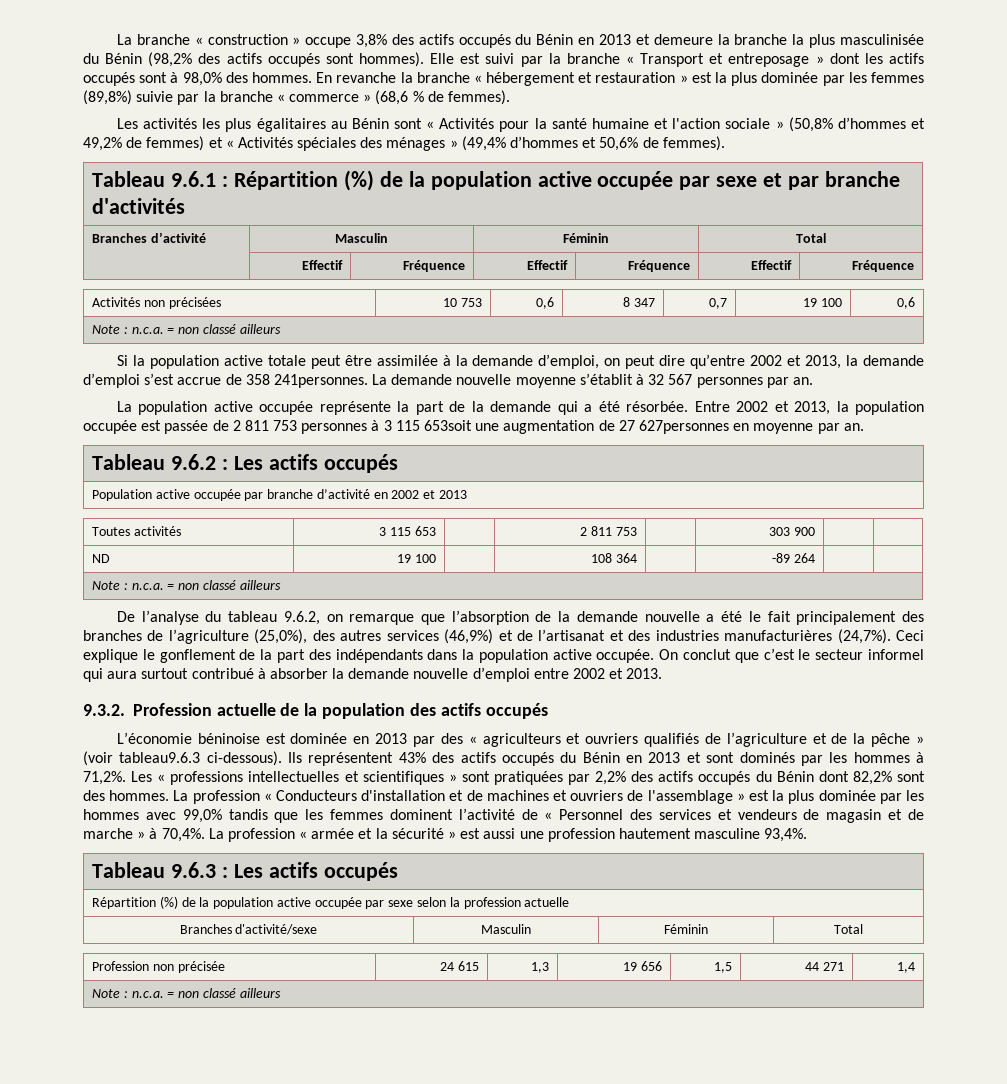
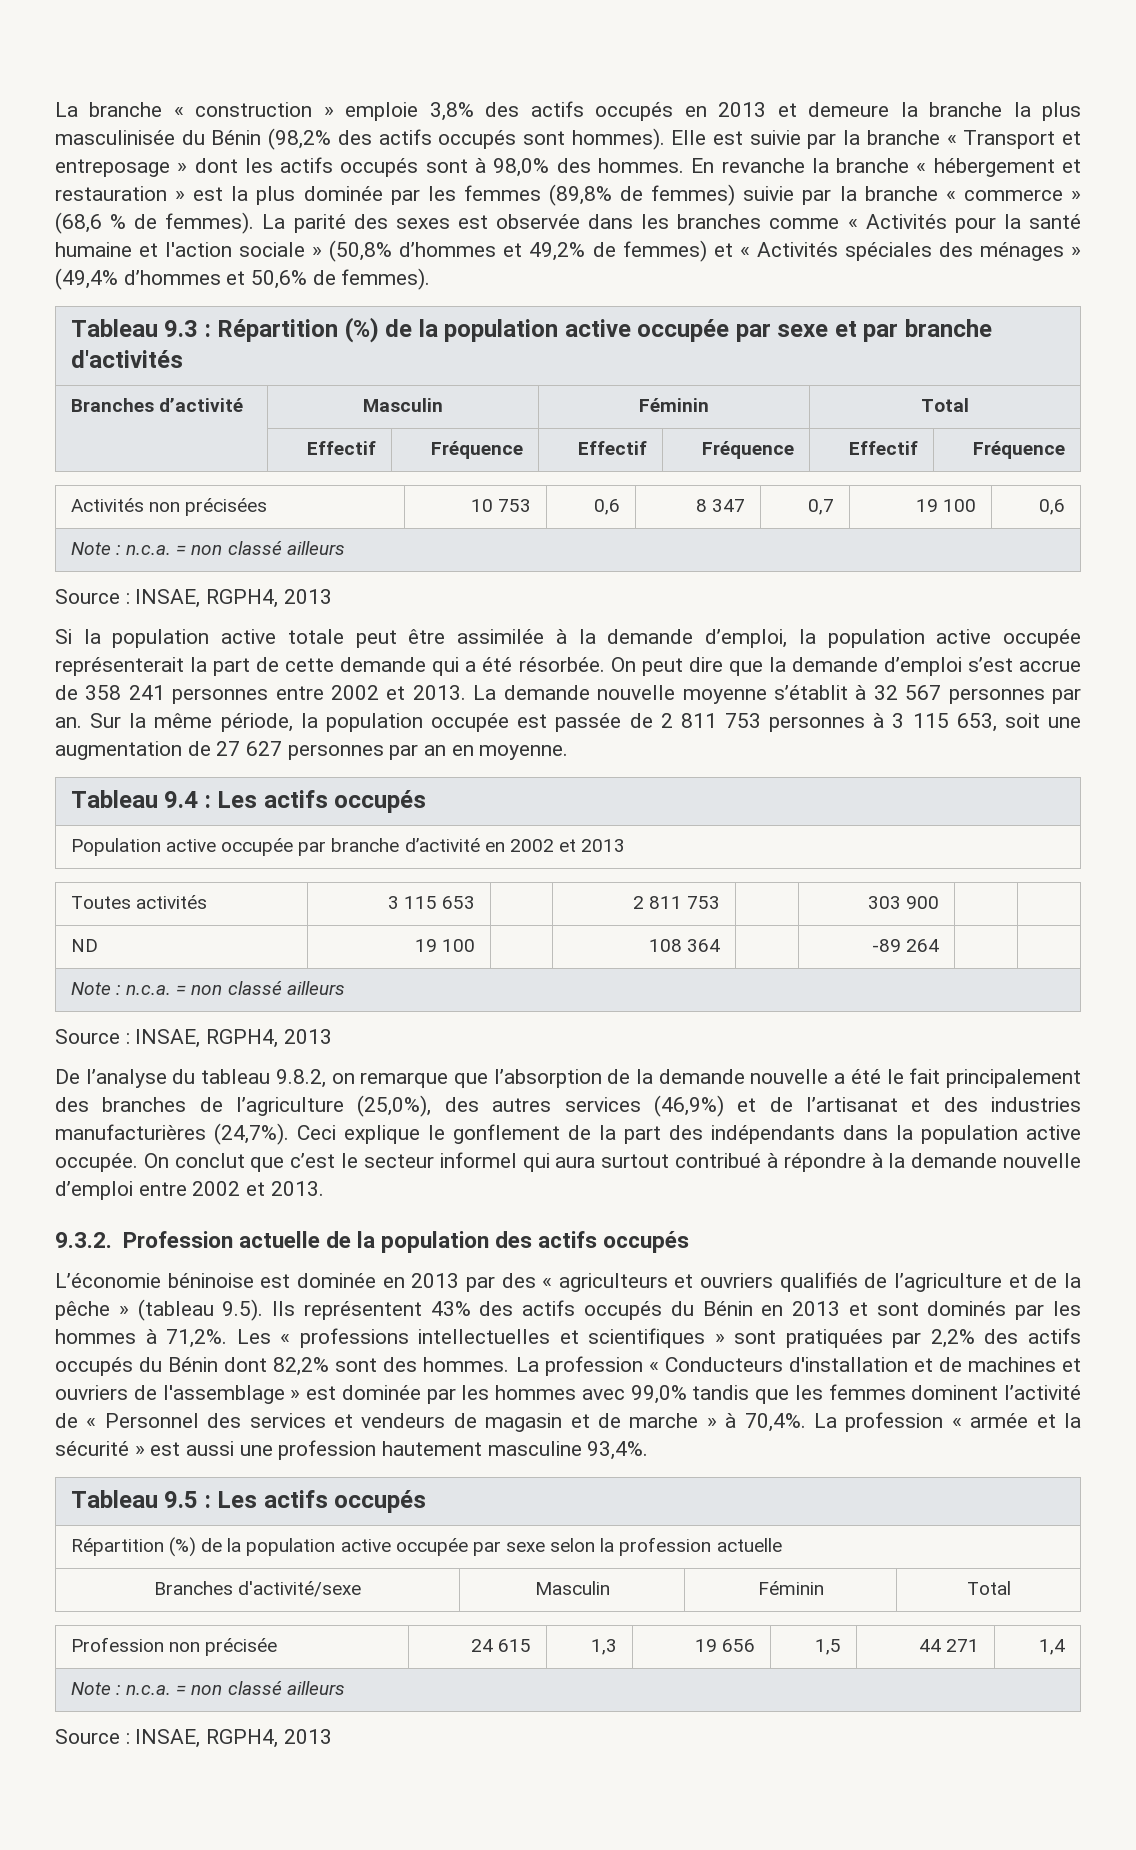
- La branche « construction » occupe 3,8% des actifs occupés du Bénin en 2013 et demeure la branche la plus masculinisée du Bénin (98,2% des actifs occupés sont hommes).
+ La branche « construction » emploie 3,8% des actifs occupés en 2013 et demeure la branche la plus masculinisée du Bénin (98,2% des actifs occupés sont hommes).
- Elle est suivi par la branche « Transport et entreposage » dont les actifs occupés sont à 98,0% des hommes.
+ Elle est suivie par la branche « Transport et entreposage » dont les actifs occupés sont à 98,0% des hommes.
- En revanche la branche « hébergement et restauration » est la plus dominée par les femmes (89,8%) suivie par la branche « commerce » (68,6 % de femmes).
- Les activités les plus égalitaires au Bénin sont « Activités pour la santé humaine et l'action sociale » (50,8% d’hommes et 49,2% de femmes) et « Activités spéciales des ménages » (49,4% d’hommes et 50,6% de femmes).
+ En revanche la branche « hébergement et restauration » est la plus dominée par les femmes (89,8% de femmes) suivie par la branche « commerce » (68,6 % de femmes). La parité des sexes est observée dans les branches comme « Activités pour la santé humaine et l'action sociale » (50,8% d’hommes et 49,2% de femmes) et « Activités spéciales des ménages » (49,4% d’hommes et 50,6% de femmes).
- Tableau 9.6.1 : Répartition (%) de la population active occupée par sexe et par branche d'activités
+ Tableau 9.3 : Répartition (%) de la population active occupée par sexe et par branche d'activités
  Activités non précisées | 10 753 | 0,6 | 8 347 | 0,7 | 19 100 | 0,6
  Note : n.c.a. = non classé ailleurs
+ Source : INSAE, RGPH4, 2013
- Si la population active totale peut être assimilée à la demande d’emploi, on peut dire qu’entre 2002 et 2013, la demande d’emploi s’est accrue de 358 241personnes.
+ Si la population active totale peut être assimilée à la demande d’emploi, la population active occupée représenterait la part de cette demande qui a été résorbée. On peut dire que la demande d’emploi s’est accrue de 358 241 personnes entre 2002 et 2013.
- La demande nouvelle moyenne s’établit à 32 567 personnes par an.
- La population active occupée représente la part de la demande qui a été résorbée. Entre 2002 et 2013, la population occupée est passée de 2 811 753 personnes à 3 115 653soit une augmentation de 27 627personnes en moyenne par an.
- Tableau 9.6.2 : Les actifs occupés
+ La demande nouvelle moyenne s’établit à 32 567 personnes par an. Sur la même période, la population occupée est passée de 2 811 753 personnes à 3 115 653, soit une augmentation de 27 627 personnes par an en moyenne.
+ Tableau 9.4 : Les actifs occupés
  ND | 19 100 | | 108 364 | | -89 264 | |
  Note : n.c.a. = non classé ailleurs
+ Source : INSAE, RGPH4, 2013
- De l’analyse du tableau 9.6.2, on remarque que l’absorption de la demande nouvelle a été le fait principalement des branches de l’agriculture (25,0%), des autres services (46,9%) et de l’artisanat et des industries manufacturières (24,7%).
+ De l’analyse du tableau 9.8.2, on remarque que l’absorption de la demande nouvelle a été le fait principalement des branches de l’agriculture (25,0%), des autres services (46,9%) et de l’artisanat et des industries manufacturières (24,7%).
- On conclut que c’est le secteur informel qui aura surtout contribué à absorber la demande nouvelle d’emploi entre 2002 et 2013.
+ On conclut que c’est le secteur informel qui aura surtout contribué à répondre à la demande nouvelle d’emploi entre 2002 et 2013.
- L’économie béninoise est dominée en 2013 par des « agriculteurs et ouvriers qualifiés de l’agriculture et de la pêche » (voir tableau9.6.3 ci-dessous). Ils représentent 43% des actifs occupés du Bénin en 2013 et sont dominés par les hommes à 71,2%.
+ L’économie béninoise est dominée en 2013 par des « agriculteurs et ouvriers qualifiés de l’agriculture et de la pêche » (tableau 9.5). Ils représentent 43% des actifs occupés du Bénin en 2013 et sont dominés par les hommes à 71,2%.
- La profession « Conducteurs d'installation et de machines et ouvriers de l'assemblage » est la plus dominée par les hommes avec 99,0% tandis que les femmes dominent l’activité de « Personnel des services et vendeurs de magasin et de marche » à 70,4%.
+ La profession « Conducteurs d'installation et de machines et ouvriers de l'assemblage » est dominée par les hommes avec 99,0% tandis que les femmes dominent l’activité de « Personnel des services et vendeurs de magasin et de marche » à 70,4%.
- Tableau 9.6.3 : Les actifs occupés
+ Tableau 9.5 : Les actifs occupés
  Profession non précisée | 24 615 | 1,3 | 19 656 | 1,5 | 44 271 | 1,4
  Note : n.c.a. = non classé ailleurs
+ Source : INSAE, RGPH4, 2013

